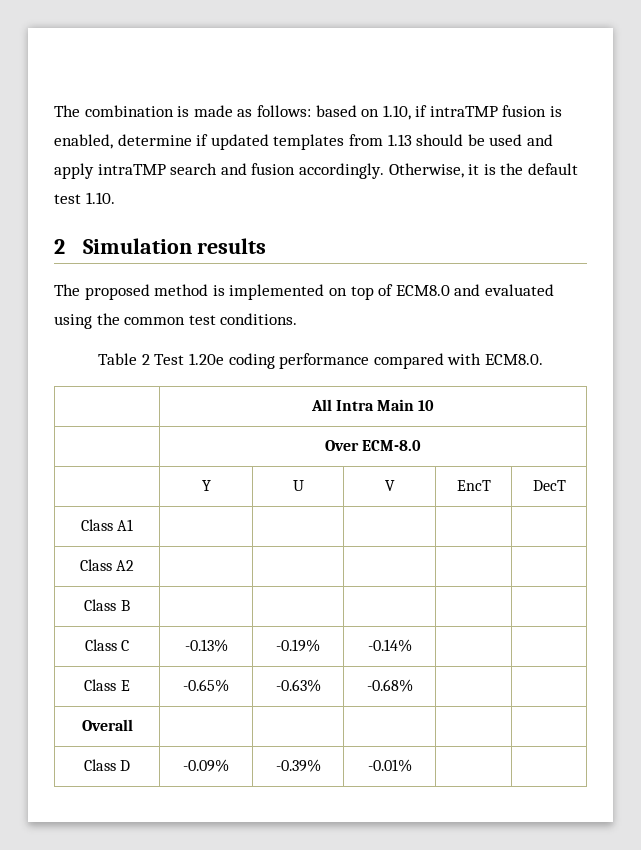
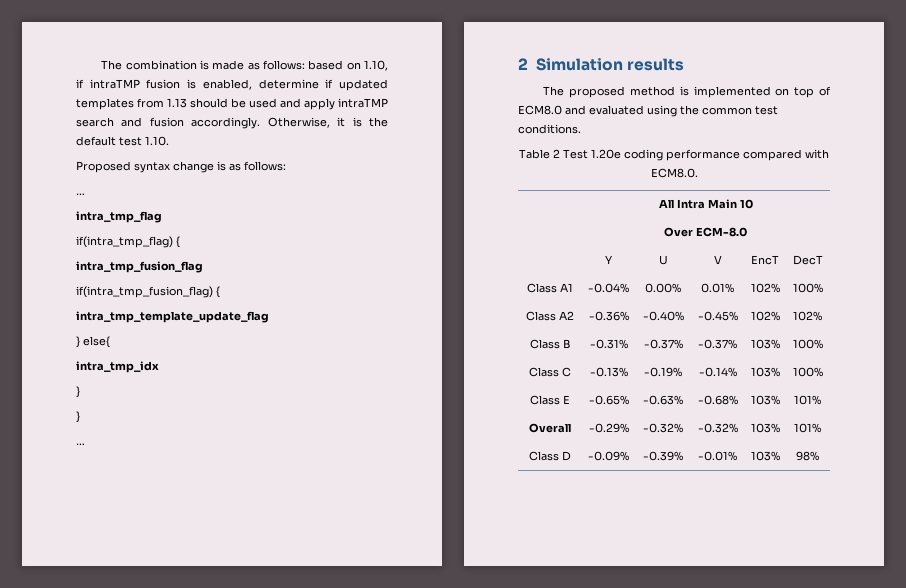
+ Proposed syntax change is as follows:
+ …
+ intra_tmp_flag
+ if(intra_tmp_flag) {
+ intra_tmp_fusion_flag
+ if(intra_tmp_fusion_flag) {
+ intra_tmp_template_update_flag
+ } else{
+ intra_tmp_idx
+ }
+ }
+ …
- Class A1 | | | | |
- Class A2 | | | | |
- Class B | | | | |
+ Class A1 | -0.04% | 0.00% | 0.01% | 102% | 100%
+ Class A2 | -0.36% | -0.40% | -0.45% | 102% | 102%
+ Class B | -0.31% | -0.37% | -0.37% | 103% | 100%
- Class C | -0.13% | -0.19% | -0.14% | |
+ Class C | -0.13% | -0.19% | -0.14% | 103% | 100%
- Class E | -0.65% | -0.63% | -0.68% | |
+ Class E | -0.65% | -0.63% | -0.68% | 103% | 101%
- Overall | | | | |
+ Overall | -0.29% | -0.32% | -0.32% | 103% | 101%
- Class D | -0.09% | -0.39% | -0.01% | |
+ Class D | -0.09% | -0.39% | -0.01% | 103% | 98%

